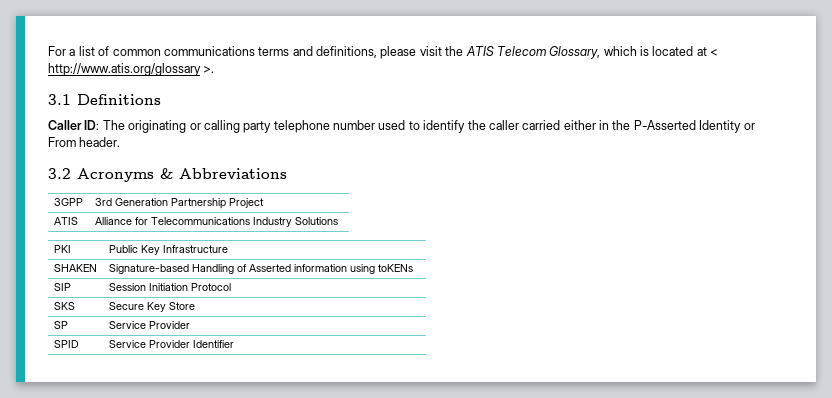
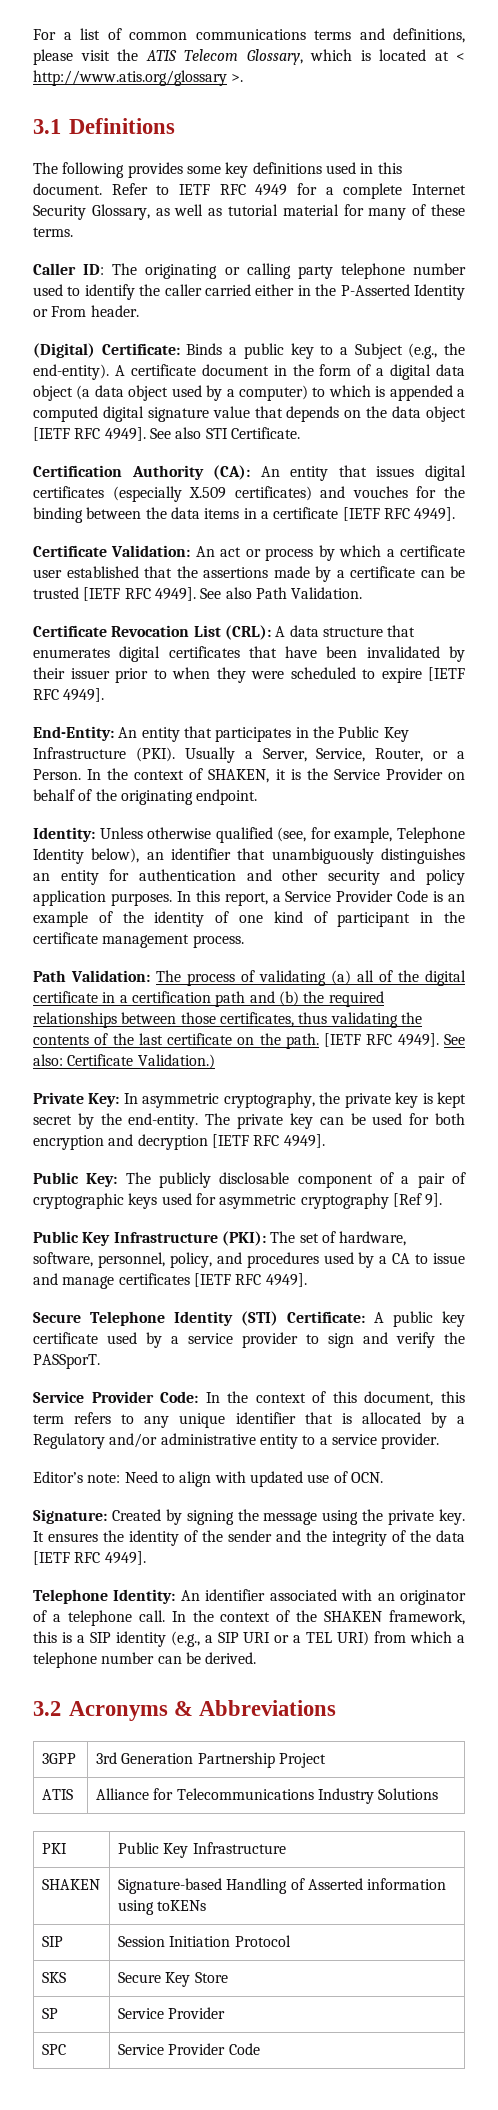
+ The following provides some key definitions used in this document. Refer to IETF RFC 4949 for a complete Internet Security Glossary, as well as tutorial material for many of these terms.
+ (Digital) Certificate: Binds a public key to a Subject (e.g., the end-entity). A certificate document in the form of a digital data object (a data object used by a computer) to which is appended a computed digital signature value that depends on the data object [IETF RFC 4949]. See also STI Certificate.
+ Certification Authority (CA): An entity that issues digital certificates (especially X.509 certificates) and vouches for the binding between the data items in a certificate [IETF RFC 4949].
+ Certificate Validation: An act or process by which a certificate user established that the assertions made by a certificate can be trusted [IETF RFC 4949]. See also Path Validation.
+ Certificate Revocation List (CRL): A data structure that enumerates digital certificates that have been invalidated by their issuer prior to when they were scheduled to expire [IETF RFC 4949].
+ End-Entity: An entity that participates in the Public Key Infrastructure (PKI). Usually a Server, Service, Router, or a Person. In the context of SHAKEN, it is the Service Provider on behalf of the originating endpoint.
+ Identity: Unless otherwise qualified (see, for example, Telephone Identity below), an identifier that unambiguously distinguishes an entity for authentication and other security and policy application purposes. In this report, a Service Provider Code is an example of the identity of one kind of participant in the certificate management process.
+ Path Validation: The process of validating (a) all of the digital certificate in a certification path and (b) the required relationships between those certificates, thus validating the contents of the last certificate on the path. [IETF RFC 4949]. See also: Certificate Validation.)
+ Private Key: In asymmetric cryptography, the private key is kept secret by the end-entity. The private key can be used for both encryption and decryption [IETF RFC 4949].
+ Public Key: The publicly disclosable component of a pair of cryptographic keys used for asymmetric cryptography [Ref 9].
+ Public Key Infrastructure (PKI): The set of hardware, software, personnel, policy, and procedures used by a CA to issue and manage certificates [IETF RFC 4949].
+ Secure Telephone Identity (STI) Certificate: A public key certificate used by a service provider to sign and verify the PASSporT.
+ Service Provider Code: In the context of this document, this term refers to any unique identifier that is allocated by a Regulatory and/or administrative entity to a service provider.
+ Editor’s note: Need to align with updated use of OCN.
+ Signature: Created by signing the message using the private key. It ensures the identity of the sender and the integrity of the data [IETF RFC 4949].
+ Telephone Identity: An identifier associated with an originator of a telephone call. In the context of the SHAKEN framework, this is a SIP identity (e.g., a SIP URI or a TEL URI) from which a telephone number can be derived.
- SPID | Service Provider Identifier
+ SPC | Service Provider Code

